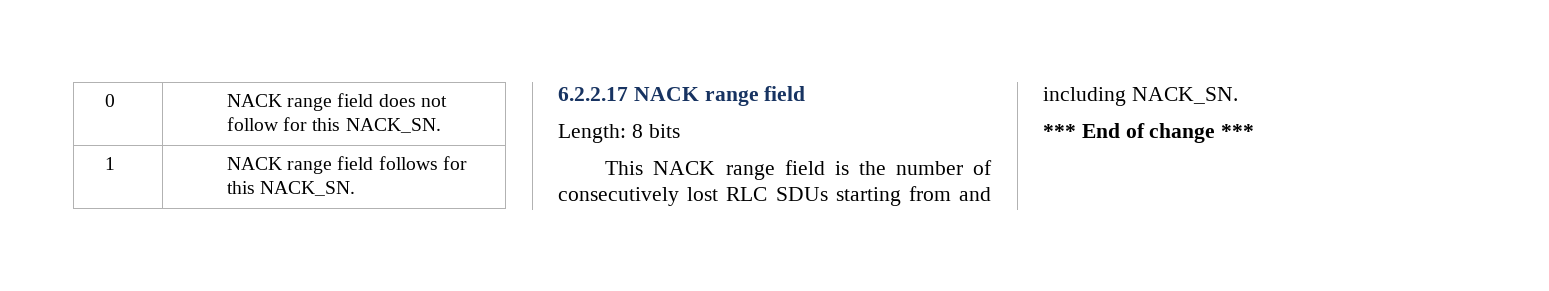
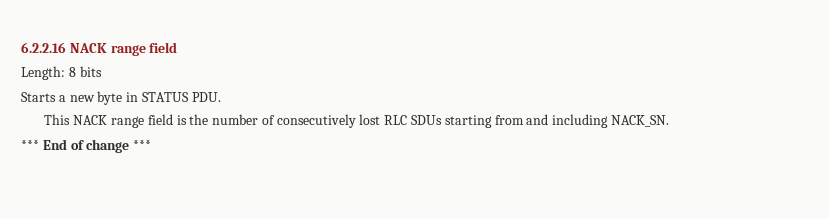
- 0 | NACK range field does not follow for this NACK_SN.
- 1 | NACK range field follows for this NACK_SN.
- 6.2.2.17 NACK range field
+ 6.2.2.16 NACK range field
+ Starts a new byte in STATUS PDU.

